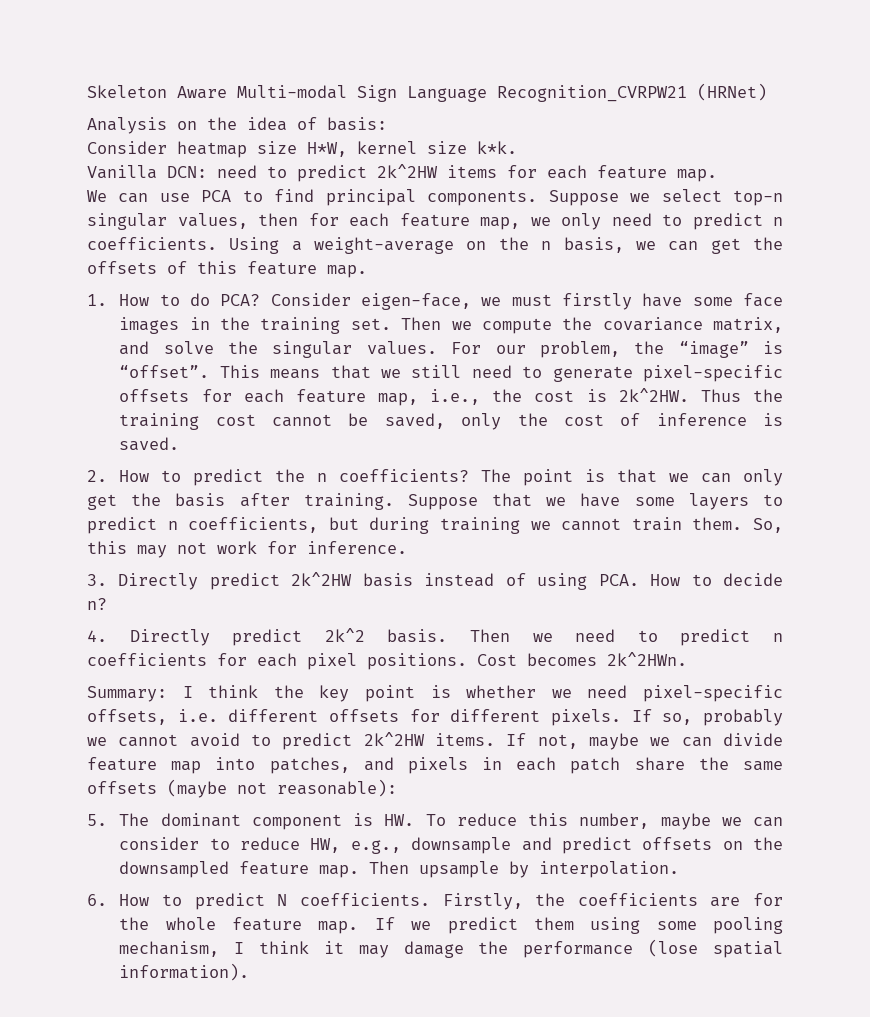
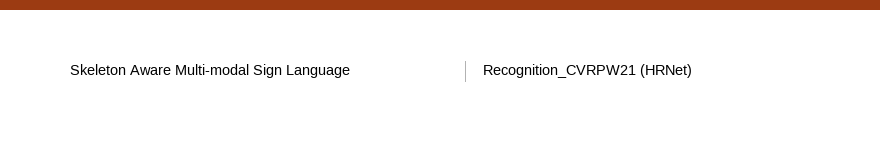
- Analysis on the idea of basis:
- Consider heatmap size H*W, kernel size k*k.
- Vanilla DCN: need to predict 2k^2HW items for each feature map.
- We can use PCA to find principal components. Suppose we select top-n singular values, then for each feature map, we only need to predict n coefficients. Using a weight-average on the n basis, we can get the offsets of this feature map.
- 1. How to do PCA? Consider eigen-face, we must firstly have some face images in the training set. Then we compute the covariance matrix, and solve the singular values. For our problem, the “image” is “offset”. This means that we still need to generate pixel-specific offsets for each feature map, i.e., the cost is 2k^2HW. Thus the training cost cannot be saved, only the cost of inference is saved.
- 2. How to predict the n coefficients? The point is that we can only get the basis after training. Suppose that we have some layers to predict n coefficients, but during training we cannot train them. So, this may not work for inference.
- 3. Directly predict 2k^2HW basis instead of using PCA. How to decide n?
- 4. Directly predict 2k^2 basis. Then we need to predict n coefficients for each pixel positions. Cost becomes 2k^2HWn.
- Summary: I think the key point is whether we need pixel-specific offsets, i.e. different offsets for different pixels. If so, probably we cannot avoid to predict 2k^2HW items. If not, maybe we can divide feature map into patches, and pixels in each patch share the same offsets (maybe not reasonable):
- 5. The dominant component is HW. To reduce this number, maybe we can consider to reduce HW, e.g., downsample and predict offsets on the downsampled feature map. Then upsample by interpolation.
- 6. How to predict N coefficients. Firstly, the coefficients are for the whole feature map. If we predict them using some pooling mechanism, I think it may damage the performance (lose spatial information).

